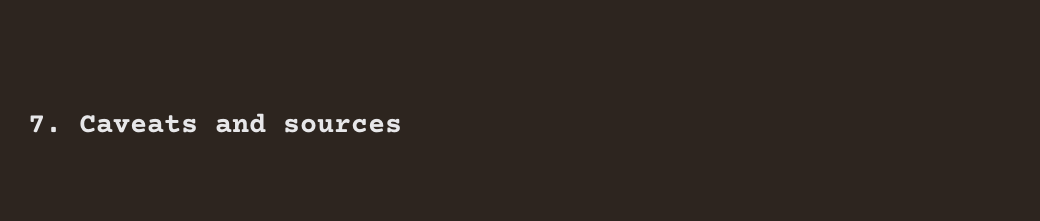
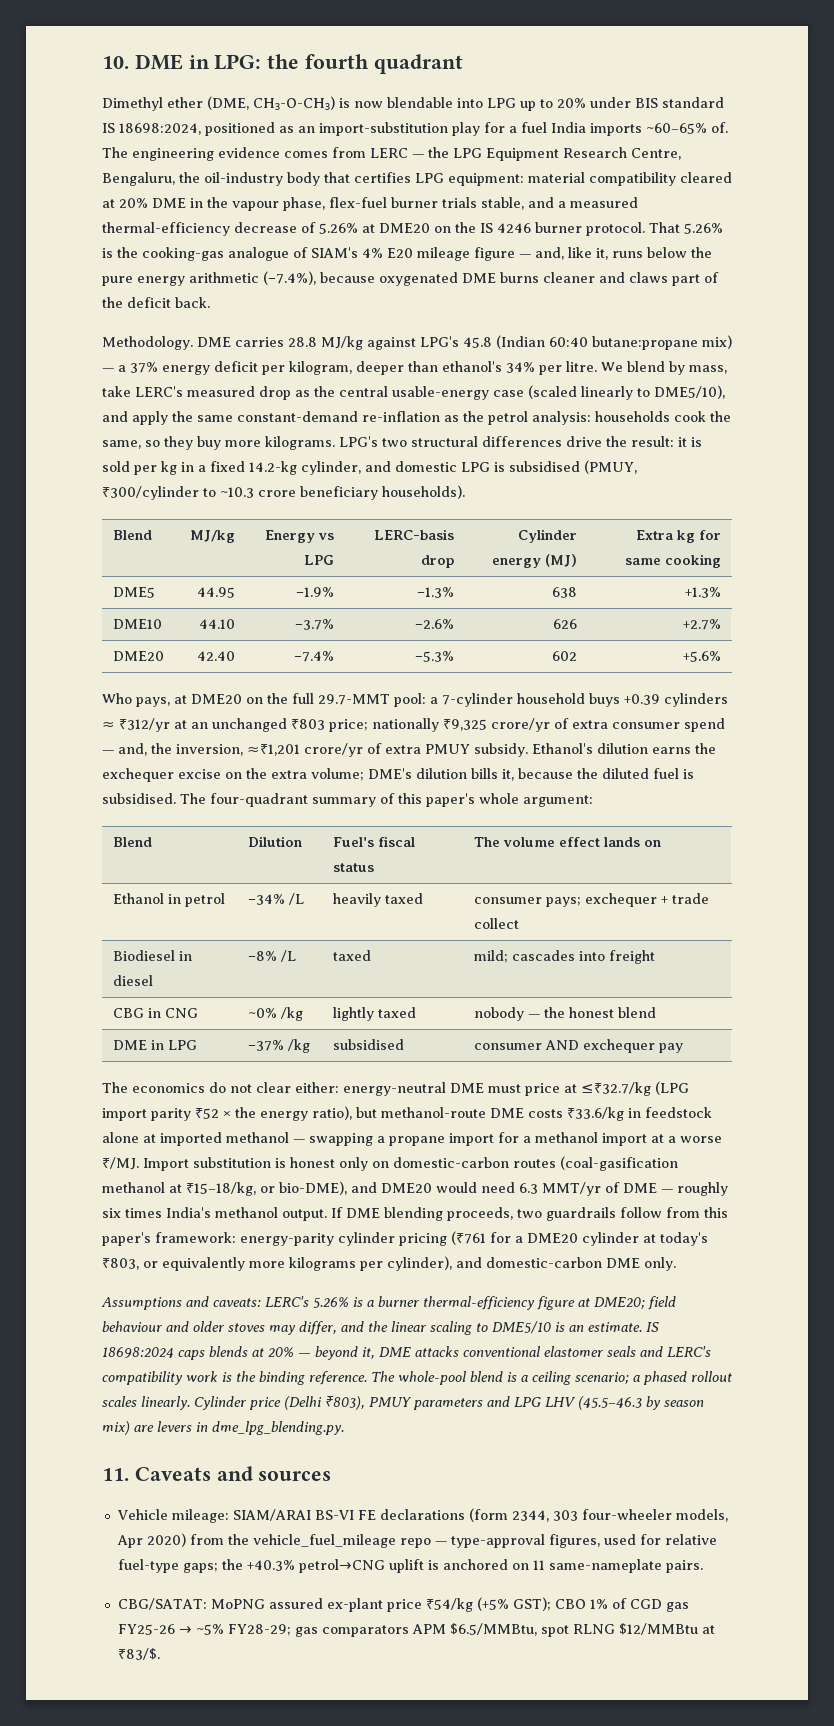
- 7. Caveats and sources
+ 10. DME in LPG: the fourth quadrant
+ Dimethyl ether (DME, CH₃-O-CH₃) is now blendable into LPG up to 20% under BIS standard IS 18698:2024, positioned as an import-substitution play for a fuel India imports ~60–65% of. The engineering evidence comes from LERC — the LPG Equipment Research Centre, Bengaluru, the oil-industry body that certifies LPG equipment: material compatibility cleared at 20% DME in the vapour phase, flex-fuel burner trials stable, and a measured thermal-efficiency decrease of 5.26% at DME20 on the IS 4246 burner protocol. That 5.26% is the cooking-gas analogue of SIAM's 4% E20 mileage figure — and, like it, runs below the pure energy arithmetic (−7.4%), because oxygenated DME burns cleaner and claws part of the deficit back.
+ Methodology. DME carries 28.8 MJ/kg against LPG's 45.8 (Indian 60:40 butane:propane mix) — a 37% energy deficit per kilogram, deeper than ethanol's 34% per litre. We blend by mass, take LERC's measured drop as the central usable-energy case (scaled linearly to DME5/10), and apply the same constant-demand re-inflation as the petrol analysis: households cook the same, so they buy more kilograms. LPG's two structural differences drive the result: it is sold per kg in a fixed 14.2-kg cylinder, and domestic LPG is subsidised (PMUY, ₹300/cylinder to ~10.3 crore beneficiary households).
+ Blend | MJ/kg | Energy vs LPG | LERC-basis drop | Cylinder energy (MJ) | Extra kg for same cooking
+ DME5 | 44.95 | −1.9% | −1.3% | 638 | +1.3%
+ DME10 | 44.10 | −3.7% | −2.6% | 626 | +2.7%
+ DME20 | 42.40 | −7.4% | −5.3% | 602 | +5.6%
+ Who pays, at DME20 on the full 29.7-MMT pool: a 7-cylinder household buys +0.39 cylinders ≈ ₹312/yr at an unchanged ₹803 price; nationally ₹9,325 crore/yr of extra consumer spend — and, the inversion, ≈₹1,201 crore/yr of extra PMUY subsidy. Ethanol's dilution earns the exchequer excise on the extra volume; DME's dilution bills it, because the diluted fuel is subsidised. The four-quadrant summary of this paper's whole argument:
+ Blend | Dilution | Fuel's fiscal status | The volume effect lands on
+ Ethanol in petrol | −34% /L | heavily taxed | consumer pays; exchequer + trade collect
+ Biodiesel in diesel | −8% /L | taxed | mild; cascades into freight
+ CBG in CNG | ~0% /kg | lightly taxed | nobody — the honest blend
+ DME in LPG | −37% /kg | subsidised | consumer AND exchequer pay
+ The economics do not clear either: energy-neutral DME must price at ≤₹32.7/kg (LPG import parity ₹52 × the energy ratio), but methanol-route DME costs ₹33.6/kg in feedstock alone at imported methanol — swapping a propane import for a methanol import at a worse ₹/MJ. Import substitution is honest only on domestic-carbon routes (coal-gasification methanol at ₹15–18/kg, or bio-DME), and DME20 would need 6.3 MMT/yr of DME — roughly six times India's methanol output. If DME blending proceeds, two guardrails follow from this paper's framework: energy-parity cylinder pricing (₹761 for a DME20 cylinder at today's ₹803, or equivalently more kilograms per cylinder), and domestic-carbon DME only.
+ Assumptions and caveats: LERC's 5.26% is a burner thermal-efficiency figure at DME20; field behaviour and older stoves may differ, and the linear scaling to DME5/10 is an estimate. IS 18698:2024 caps blends at 20% — beyond it, DME attacks conventional elastomer seals and LERC's compatibility work is the binding reference. The whole-pool blend is a ceiling scenario; a phased rollout scales linearly. Cylinder price (Delhi ₹803), PMUY parameters and LPG LHV (45.5–46.3 by season mix) are levers in dme_lpg_blending.py.
+ 11. Caveats and sources
+ Vehicle mileage: SIAM/ARAI BS-VI FE declarations (form 2344, 303 four-wheeler models, Apr 2020) from the vehicle_fuel_mileage repo — type-approval figures, used for relative fuel-type gaps; the +40.3% petrol→CNG uplift is anchored on 11 same-nameplate pairs.
+ CBG/SATAT: MoPNG assured ex-plant price ₹54/kg (+5% GST); CBO 1% of CGD gas FY25-26 → ~5% FY28-29; gas comparators APM $6.5/MMBtu, spot RLNG $12/MMBtu at ₹83/$.

